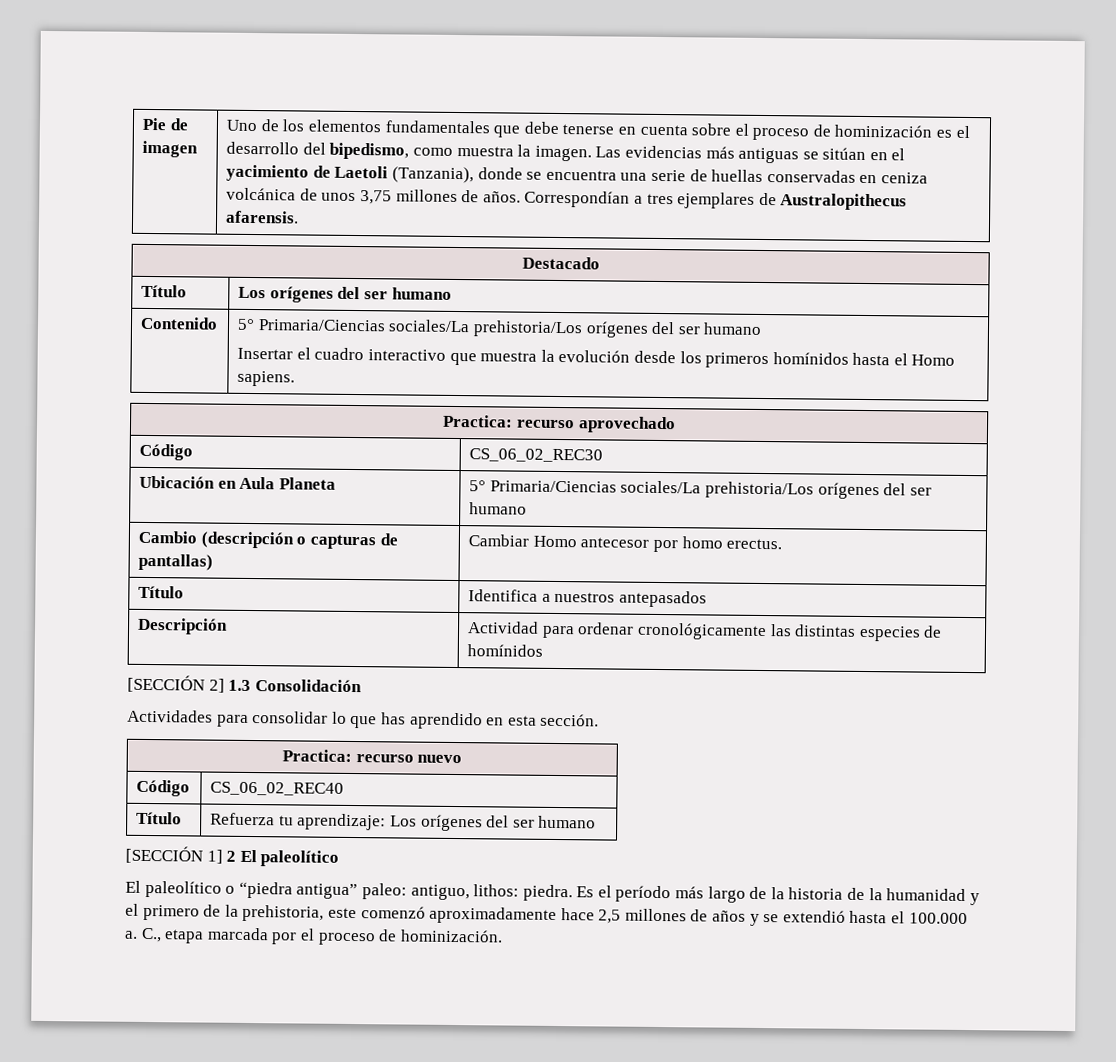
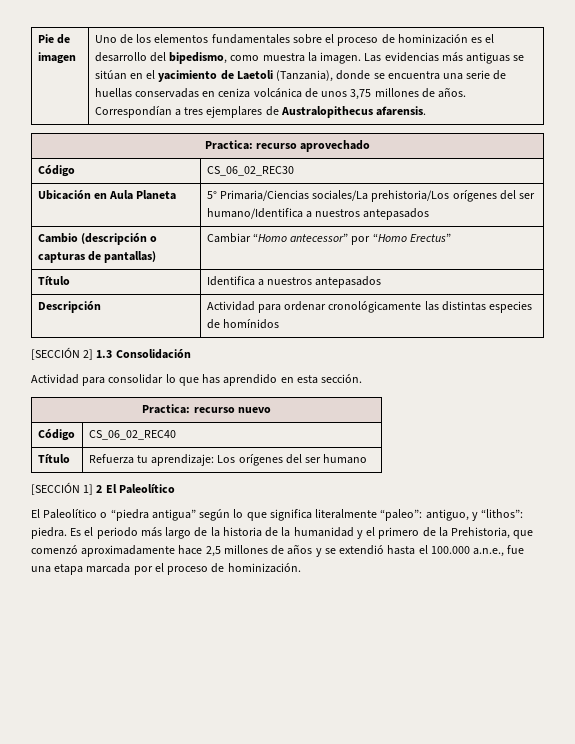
- Uno de los elementos fundamentales que debe tenerse en cuenta sobre el proceso de hominización es el desarrollo del bipedismo, como muestra la imagen.
+ Uno de los elementos fundamentales sobre el proceso de hominización es el desarrollo del bipedismo, como muestra la imagen.
- Destacado
- Título | Los orígenes del ser humano
- Contenido | 5° Primaria/Ciencias sociales/La prehistoria/Los orígenes del ser humano
- Insertar el cuadro interactivo que muestra la evolución desde los primeros homínidos hasta el Homo sapiens.
- Ubicación en Aula Planeta | 5° Primaria/Ciencias sociales/La prehistoria/Los orígenes del ser humano
+ Ubicación en Aula Planeta | 5° Primaria/Ciencias sociales/La prehistoria/Los orígenes del ser humano/Identifica a nuestros antepasados
- Cambio (descripción o capturas de pantallas) | Cambiar Homo antecesor por homo erectus.
+ Cambio (descripción o capturas de pantallas) | Cambiar “Homo antecessor” por “Homo Erectus”
- Actividades para consolidar lo que has aprendido en esta sección.
+ Actividad para consolidar lo que has aprendido en esta sección.
- [SECCIÓN 1] 2 El paleolítico
- El paleolítico o “piedra antigua” paleo: antiguo, lithos: piedra.
+ [SECCIÓN 1] 2 El Paleolítico
+ El Paleolítico o “piedra antigua” según lo que significa literalmente “paleo”: antiguo, y “lithos”: piedra.
- Es el período más largo de la historia de la humanidad y el primero de la prehistoria, este comenzó aproximadamente hace 2,5 millones de años y se extendió hasta el 100.000 a. C., etapa marcada por el proceso de hominización.
+ Es el periodo más largo de la historia de la humanidad y el primero de la Prehistoria, que comenzó aproximadamente hace 2,5 millones de años y se extendió hasta el 100.000 a.n.e., fue una etapa marcada por el proceso de hominización.

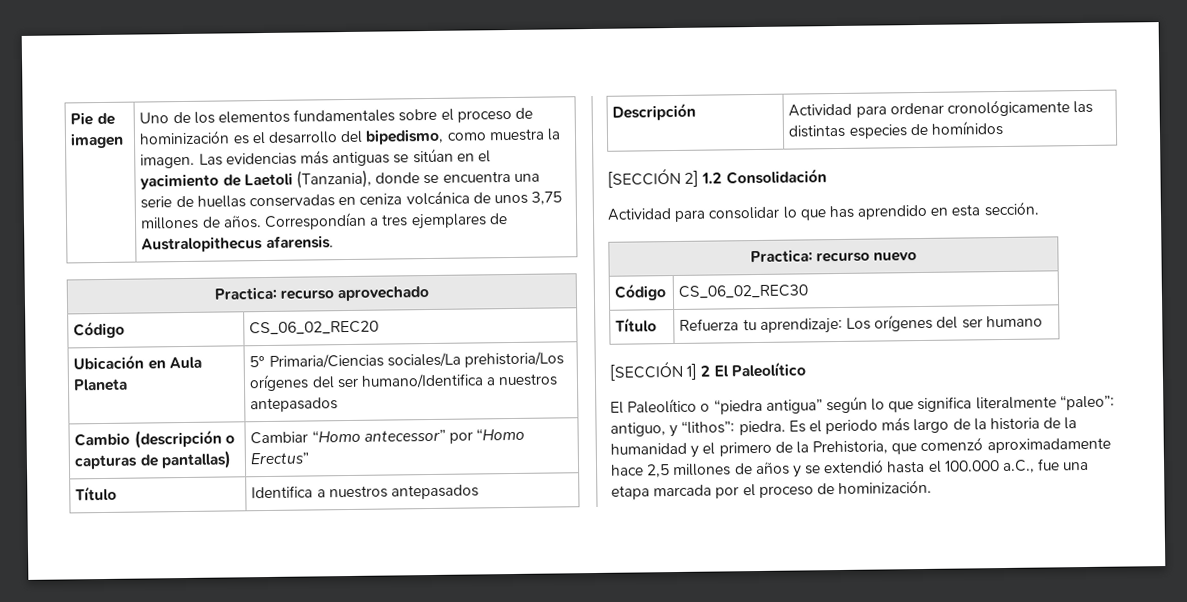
- Código | CS_06_02_REC30
+ Código | CS_06_02_REC20
- [SECCIÓN 2] 1.3 Consolidación
+ [SECCIÓN 2] 1.2 Consolidación
- Código | CS_06_02_REC40
+ Código | CS_06_02_REC30
- Es el periodo más largo de la historia de la humanidad y el primero de la Prehistoria, que comenzó aproximadamente hace 2,5 millones de años y se extendió hasta el 100.000 a.n.e., fue una etapa marcada por el proceso de hominización.
+ Es el periodo más largo de la historia de la humanidad y el primero de la Prehistoria, que comenzó aproximadamente hace 2,5 millones de años y se extendió hasta el 100.000 a.C., fue una etapa marcada por el proceso de hominización.

